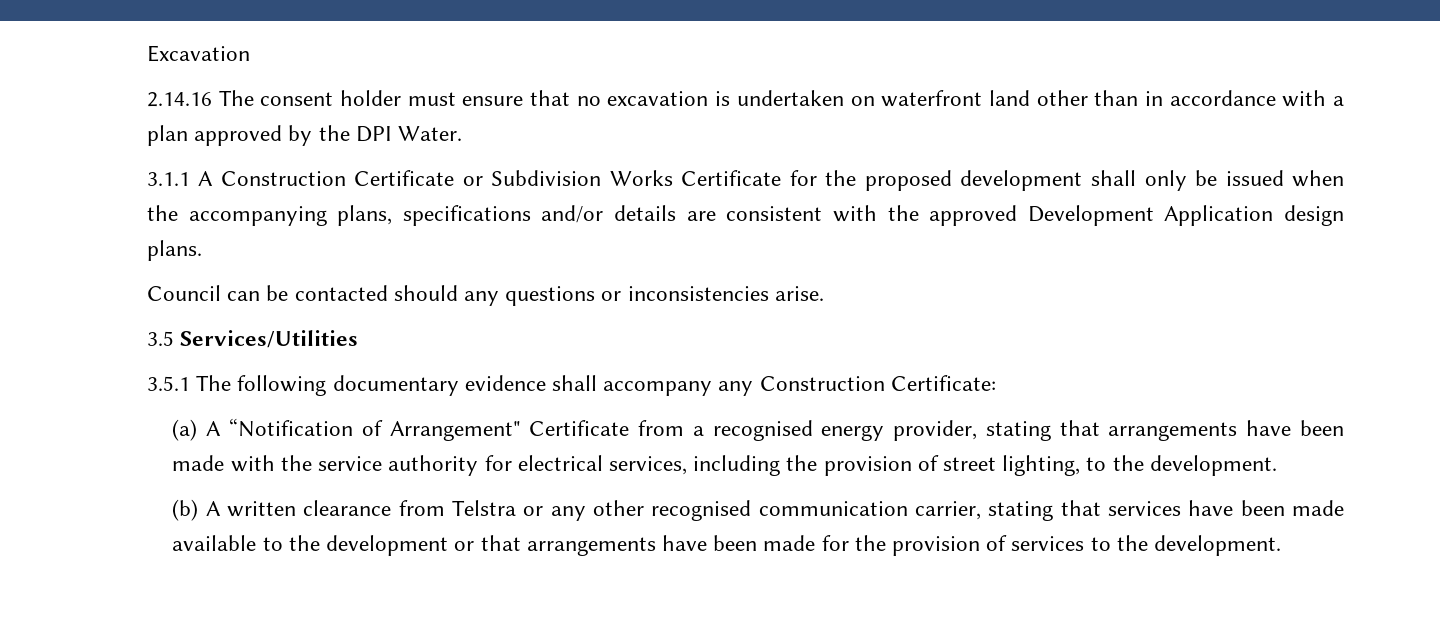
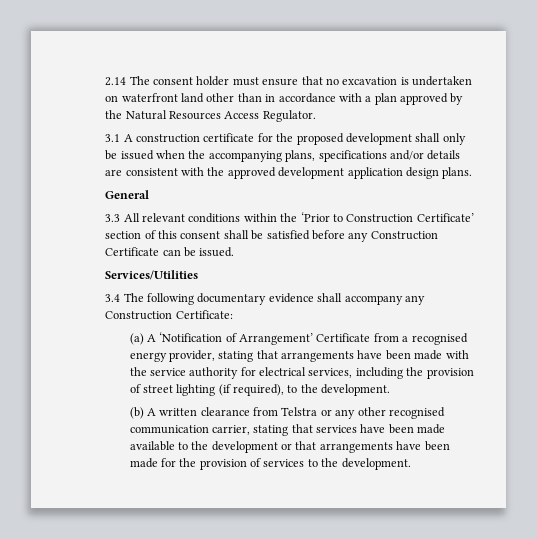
- Excavation
- 2.14.16 The consent holder must ensure that no excavation is undertaken on waterfront land other than in accordance with a plan approved by the DPI Water.
- 3.1.1 A Construction Certificate or Subdivision Works Certificate for the proposed development shall only be issued when the accompanying plans, specifications and/or details are consistent with the approved Development Application design plans.
+ 2.14 The consent holder must ensure that no excavation is undertaken on waterfront land other than in accordance with a plan approved by the Natural Resources Access Regulator.
+ 3.1 A construction certificate for the proposed development shall only be issued when the accompanying plans, specifications and/or details are consistent with the approved development application design plans.
- Council can be contacted should any questions or inconsistencies arise.
- 3.5 Services/Utilities
+ General
+ 3.3 All relevant conditions within the ‘Prior to Construction Certificate’ section of this consent shall be satisfied before any Construction Certificate can be issued.
+ Services/Utilities
- 3.5.1 The following documentary evidence shall accompany any Construction Certificate:
+ 3.4 The following documentary evidence shall accompany any Construction Certificate:
- (a) A “Notification of Arrangement" Certificate from a recognised energy provider, stating that arrangements have been made with the service authority for electrical services, including the provision of street lighting, to the development.
+ (a) A ‘Notification of Arrangement’ Certificate from a recognised energy provider, stating that arrangements have been made with the service authority for electrical services, including the provision of street lighting (if required), to the development.

